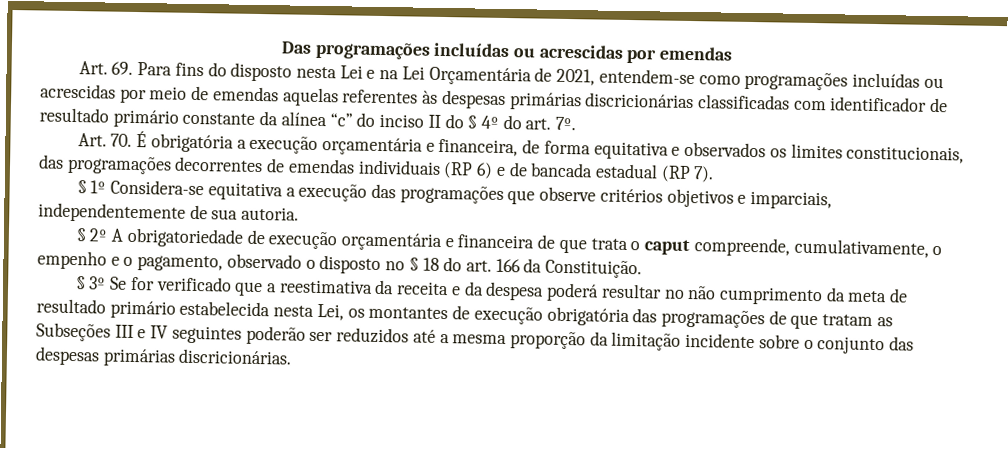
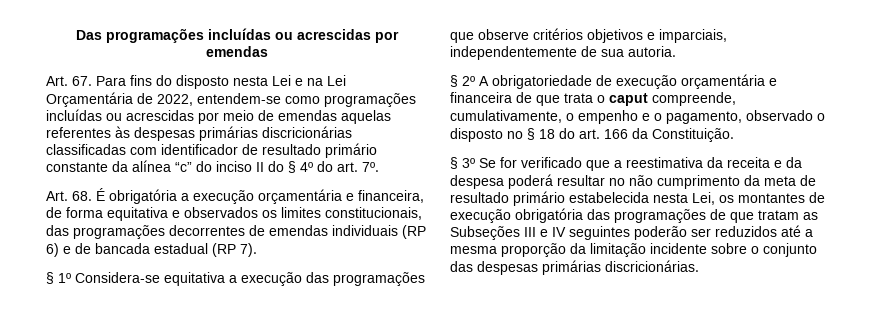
- Art. 69. Para fins do disposto nesta Lei e na Lei Orçamentária de 2021, entendem-se como programações incluídas ou acrescidas por meio de emendas aquelas referentes às despesas primárias discricionárias classificadas com identificador de resultado primário constante da alínea “c” do inciso II do § 4º do art. 7º.
+ Art. 67. Para fins do disposto nesta Lei e na Lei Orçamentária de 2022, entendem-se como programações incluídas ou acrescidas por meio de emendas aquelas referentes às despesas primárias discricionárias classificadas com identificador de resultado primário constante da alínea “c” do inciso II do § 4º do art. 7º.
- Art. 70. É obrigatória a execução orçamentária e financeira, de forma equitativa e observados os limites constitucionais, das programações decorrentes de emendas individuais (RP 6) e de bancada estadual (RP 7).
+ Art. 68. É obrigatória a execução orçamentária e financeira, de forma equitativa e observados os limites constitucionais, das programações decorrentes de emendas individuais (RP 6) e de bancada estadual (RP 7).

